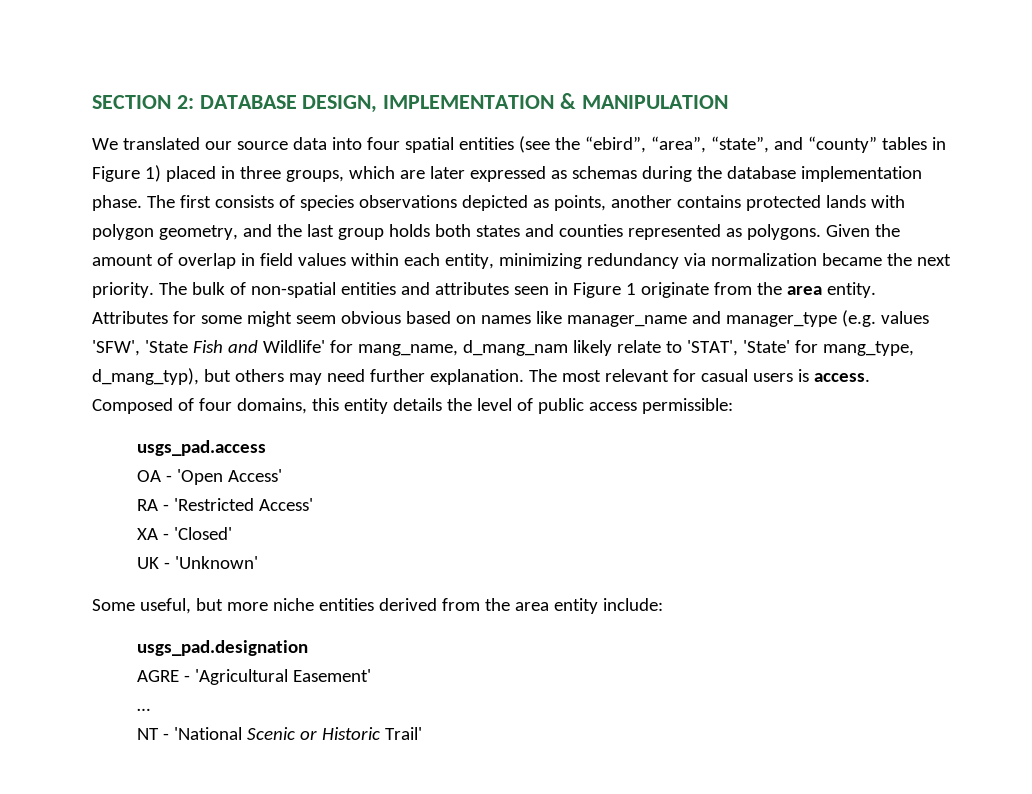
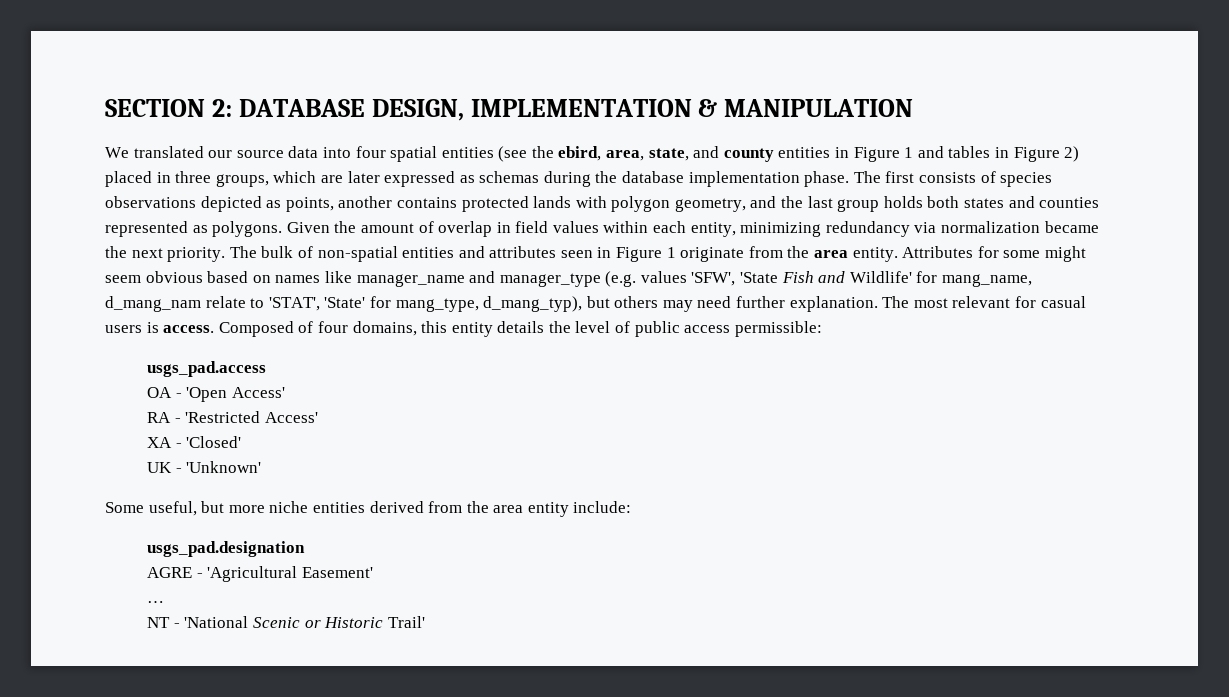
- We translated our source data into four spatial entities (see the “ebird”, “area”, “state”, and “county” tables in Figure 1) placed in three groups, which are later expressed as schemas during the database implementation phase.
+ We translated our source data into four spatial entities (see the ebird, area, state, and county entities in Figure 1 and tables in Figure 2) placed in three groups, which are later expressed as schemas during the database implementation phase.
- Attributes for some might seem obvious based on names like manager_name and manager_type (e.g. values 'SFW', 'State Fish and Wildlife' for mang_name, d_mang_nam likely relate to 'STAT', 'State' for mang_type, d_mang_typ), but others may need further explanation.
+ Attributes for some might seem obvious based on names like manager_name and manager_type (e.g. values 'SFW', 'State Fish and Wildlife' for mang_name, d_mang_nam relate to 'STAT', 'State' for mang_type, d_mang_typ), but others may need further explanation.

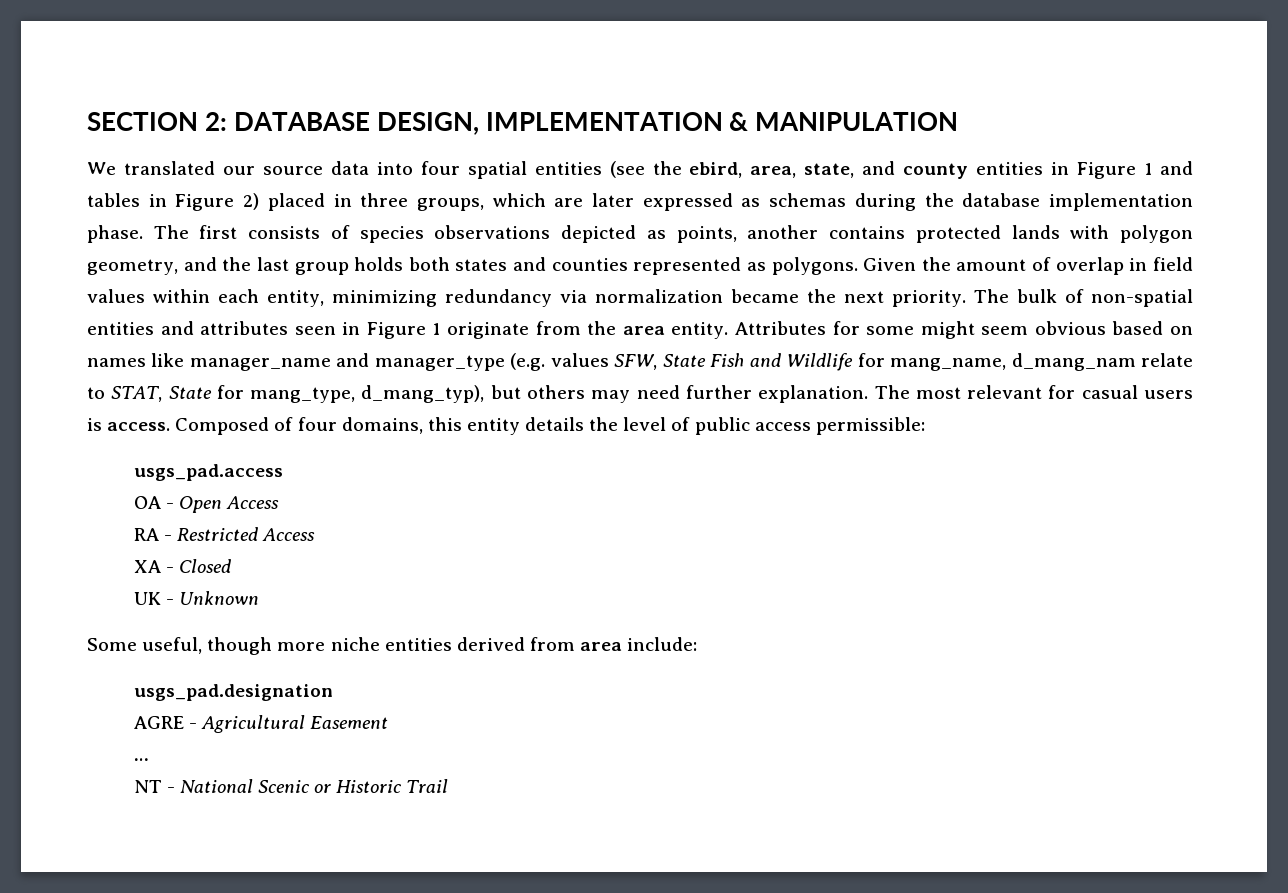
- Attributes for some might seem obvious based on names like manager_name and manager_type (e.g. values 'SFW', 'State Fish and Wildlife' for mang_name, d_mang_nam relate to 'STAT', 'State' for mang_type, d_mang_typ), but others may need further explanation.
+ Attributes for some might seem obvious based on names like manager_name and manager_type (e.g. values SFW, State Fish and Wildlife for mang_name, d_mang_nam relate to STAT, State for mang_type, d_mang_typ), but others may need further explanation.
- OA - 'Open Access'
+ OA - Open Access
- RA - 'Restricted Access'
+ RA - Restricted Access
- XA - 'Closed'
+ XA - Closed
- UK - 'Unknown'
+ UK - Unknown
- Some useful, but more niche entities derived from the area entity include:
+ Some useful, though more niche entities derived from area include:
- AGRE - 'Agricultural Easement'
+ AGRE - Agricultural Easement
- NT - 'National Scenic or Historic Trail'
+ NT - National Scenic or Historic Trail

